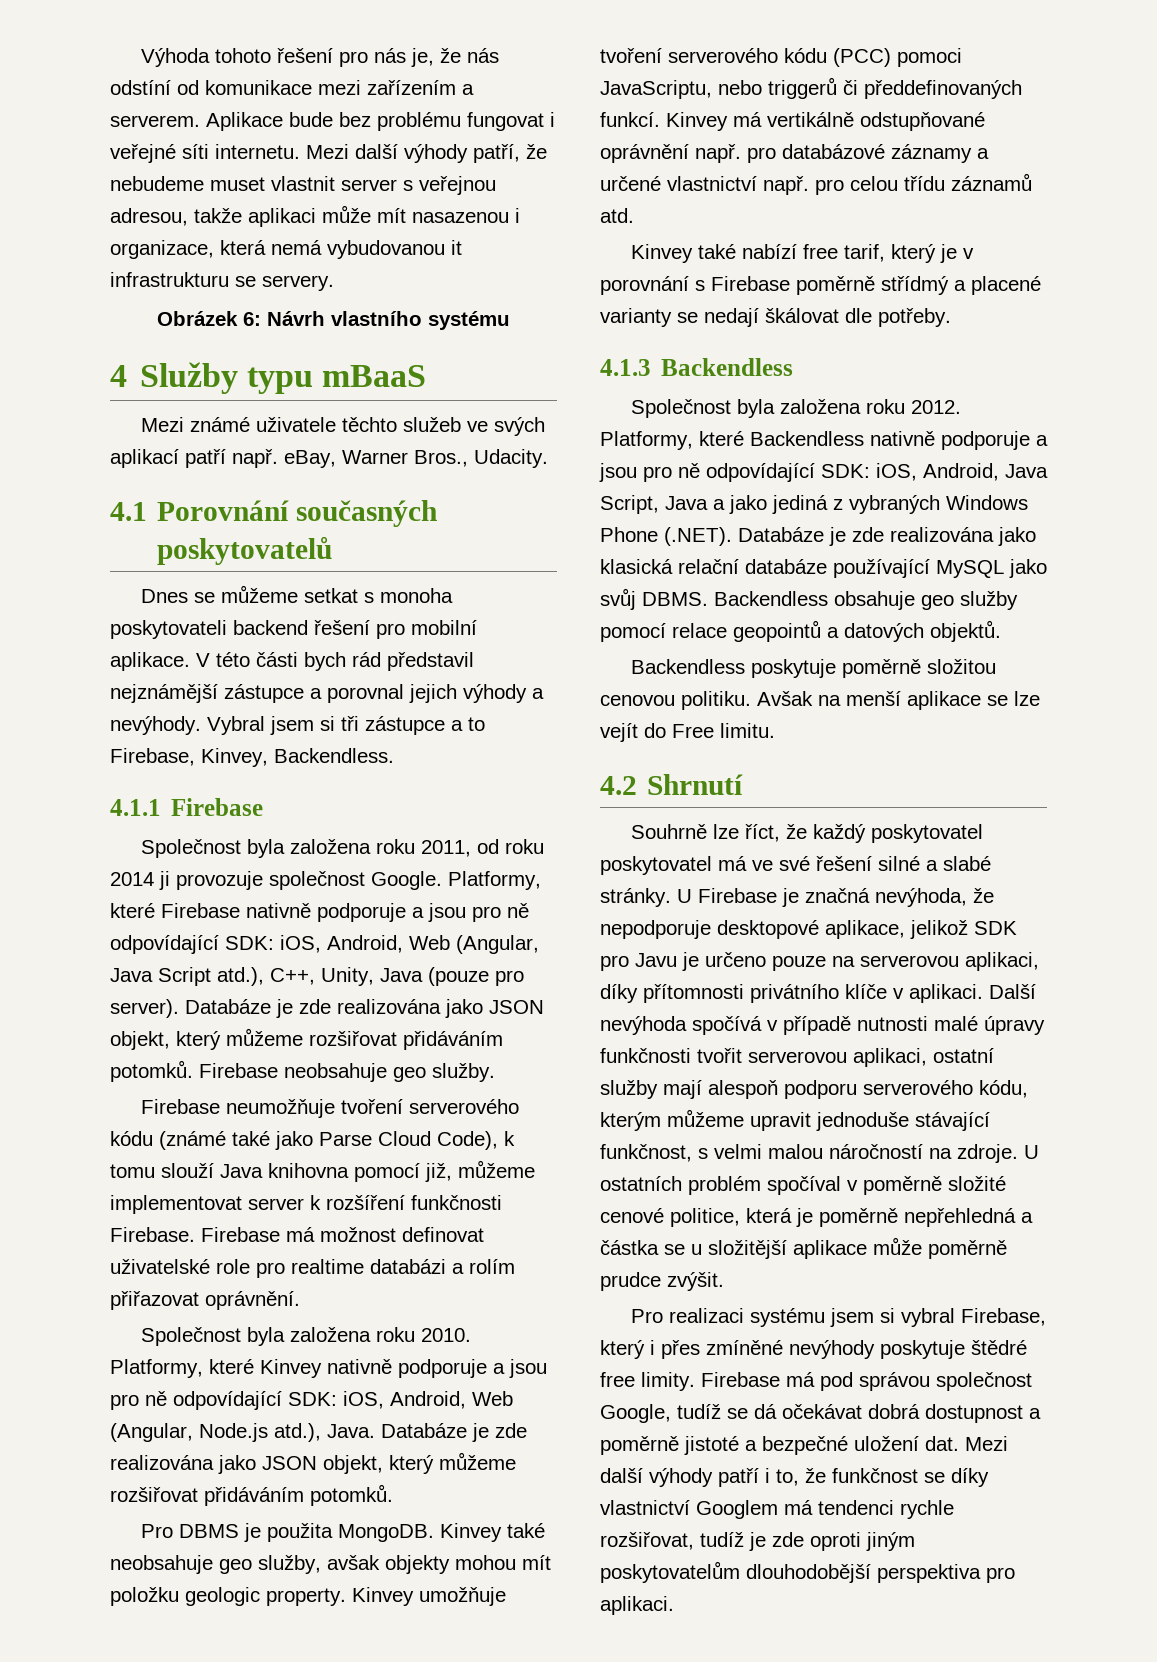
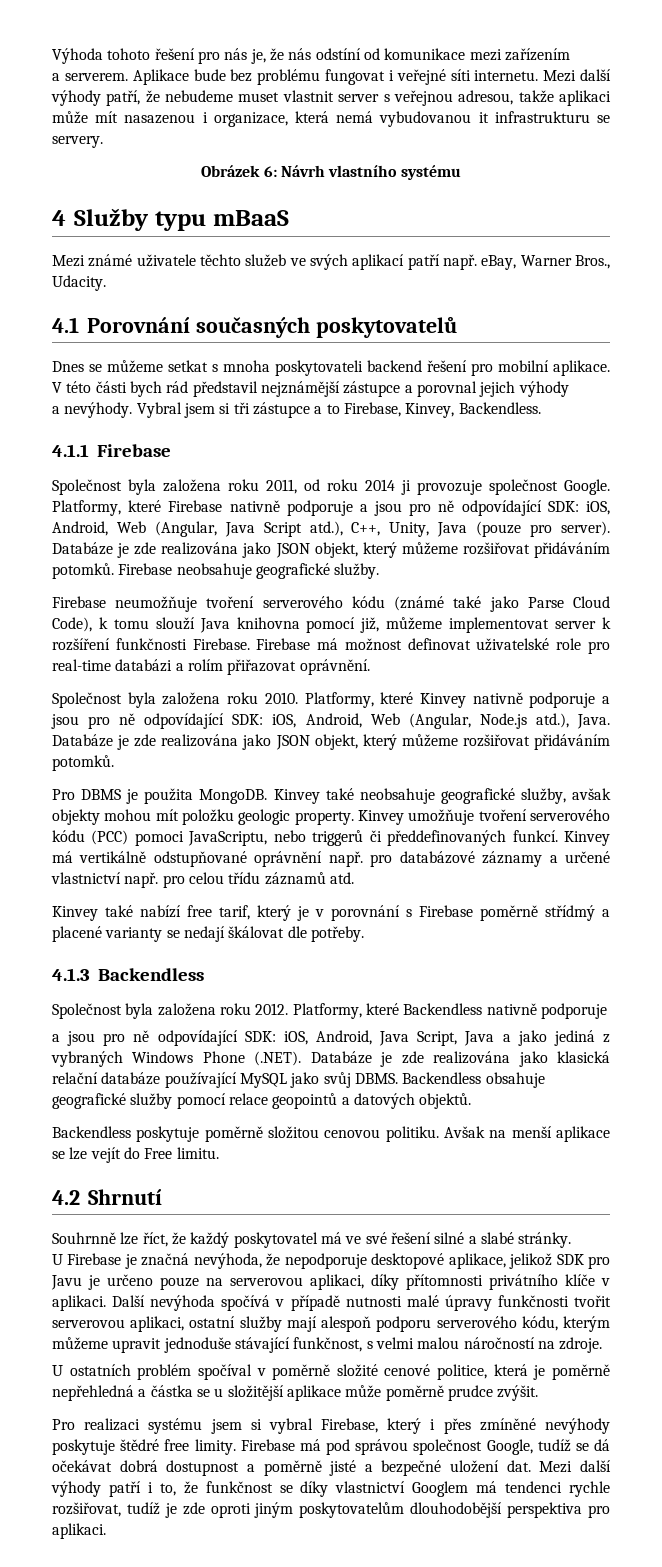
- Výhoda tohoto řešení pro nás je, že nás odstíní od komunikace mezi zařízením a serverem.
+ Výhoda tohoto řešení pro nás je, že nás odstíní od komunikace mezi zařízením
+ a serverem.
- Dnes se můžeme setkat s monoha poskytovateli backend řešení pro mobilní aplikace.
+ Dnes se můžeme setkat s mnoha poskytovateli backend řešení pro mobilní aplikace.
- V této části bych rád představil nejznámější zástupce a porovnal jejich výhody a nevýhody.
+ V této části bych rád představil nejznámější zástupce a porovnal jejich výhody
+ a nevýhody.
- Firebase neobsahuje geo služby.
+ Firebase neobsahuje geografické služby.
- Firebase má možnost definovat uživatelské role pro realtime databázi a rolím přiřazovat oprávnění.
+ Firebase má možnost definovat uživatelské role pro real-time databázi a rolím přiřazovat oprávnění.
- Kinvey také neobsahuje geo služby, avšak objekty mohou mít položku geologic property.
+ Kinvey také neobsahuje geografické služby, avšak objekty mohou mít položku geologic property.
- Platformy, které Backendless nativně podporuje a jsou pro ně odpovídající SDK: iOS, Android, Java Script, Java a jako jediná z vybraných Windows Phone (.NET). Databáze je zde realizována jako klasická relační databáze používající MySQL jako svůj DBMS.
+ Platformy, které Backendless nativně podporuje
+ a jsou pro ně odpovídající SDK: iOS, Android, Java Script, Java a jako jediná z vybraných Windows Phone (.NET). Databáze je zde realizována jako klasická relační databáze používající MySQL jako svůj DBMS.
- Backendless obsahuje geo služby pomocí relace geopointů a datových objektů.
+ Backendless obsahuje geografické služby pomocí relace geopointů a datových objektů.
- Souhrně lze říct, že každý poskytovatel poskytovatel má ve své řešení silné a slabé stránky. U Firebase je značná nevýhoda, že nepodporuje desktopové aplikace, jelikož SDK pro Javu je určeno pouze na serverovou aplikaci, díky přítomnosti privátního klíče v aplikaci.
+ Souhrnně lze říct, že každý poskytovatel má ve své řešení silné a slabé stránky.
+ U Firebase je značná nevýhoda, že nepodporuje desktopové aplikace, jelikož SDK pro Javu je určeno pouze na serverovou aplikaci, díky přítomnosti privátního klíče v aplikaci.
- Další nevýhoda spočívá v případě nutnosti malé úpravy funkčnosti tvořit serverovou aplikaci, ostatní služby mají alespoň podporu serverového kódu, kterým můžeme upravit jednoduše stávající funkčnost, s velmi malou náročností na zdroje. U ostatních problém spočíval v poměrně složité cenové politice, která je poměrně nepřehledná a částka se u složitější aplikace může poměrně prudce zvýšit.
+ Další nevýhoda spočívá v případě nutnosti malé úpravy funkčnosti tvořit serverovou aplikaci, ostatní služby mají alespoň podporu serverového kódu, kterým můžeme upravit jednoduše stávající funkčnost, s velmi malou náročností na zdroje.
+ U ostatních problém spočíval v poměrně složité cenové politice, která je poměrně nepřehledná a částka se u složitější aplikace může poměrně prudce zvýšit.
- Firebase má pod správou společnost Google, tudíž se dá očekávat dobrá dostupnost a poměrně jistoté a bezpečné uložení dat.
+ Firebase má pod správou společnost Google, tudíž se dá očekávat dobrá dostupnost a poměrně jisté a bezpečné uložení dat.

